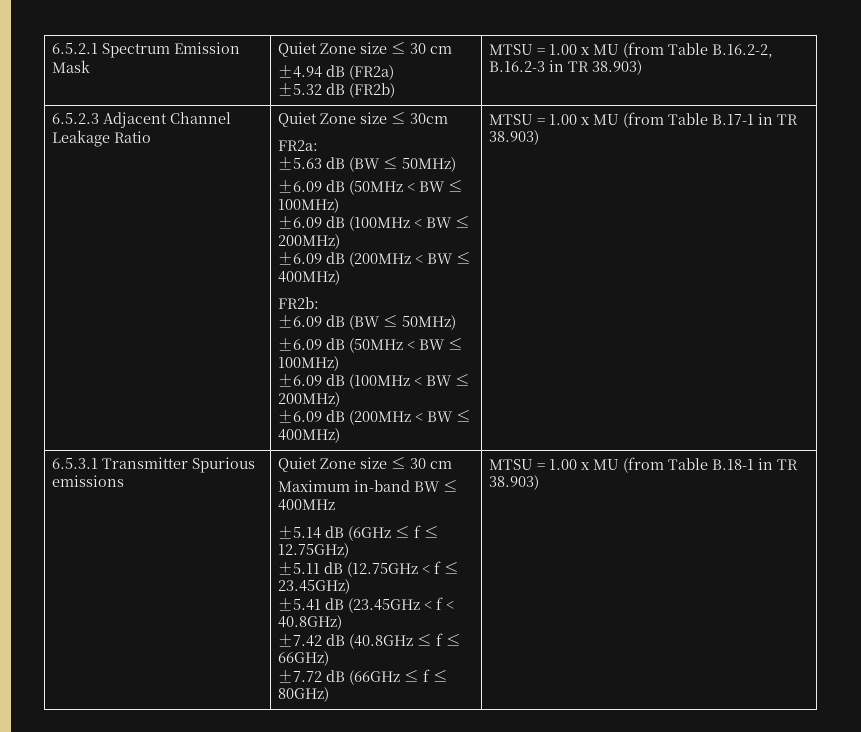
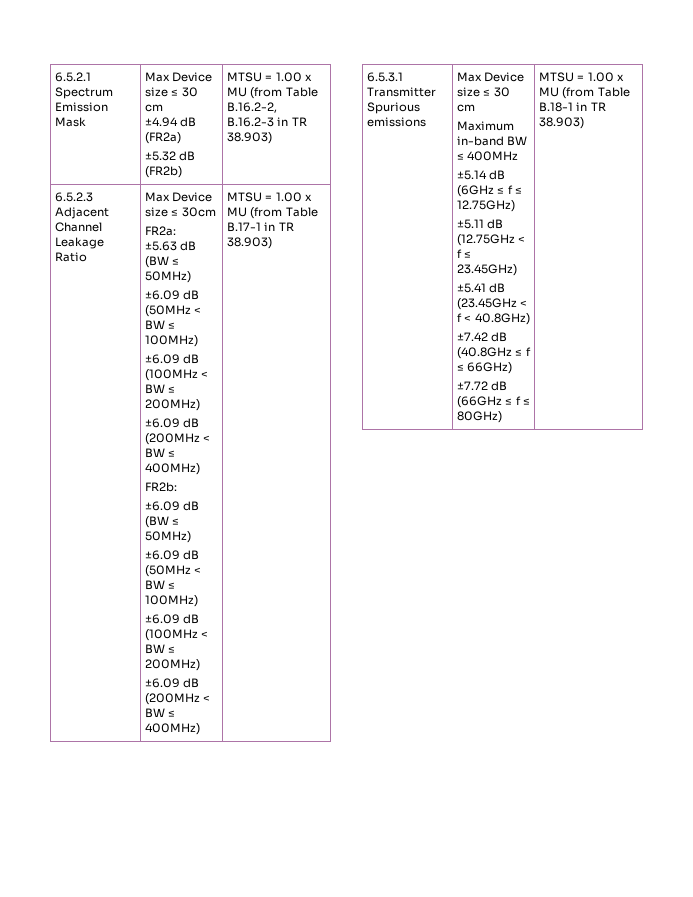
- 6.5.2.1 Spectrum Emission Mask | Quiet Zone size ≤ 30 cm
+ 6.5.2.1 Spectrum Emission Mask | Max Device size ≤ 30 cm
- Quiet Zone size ≤ 30cm
+ Max Device size ≤ 30cm
- 6.5.3.1 Transmitter Spurious emissions | Quiet Zone size ≤ 30 cm
+ 6.5.3.1 Transmitter Spurious emissions | Max Device size ≤ 30 cm

